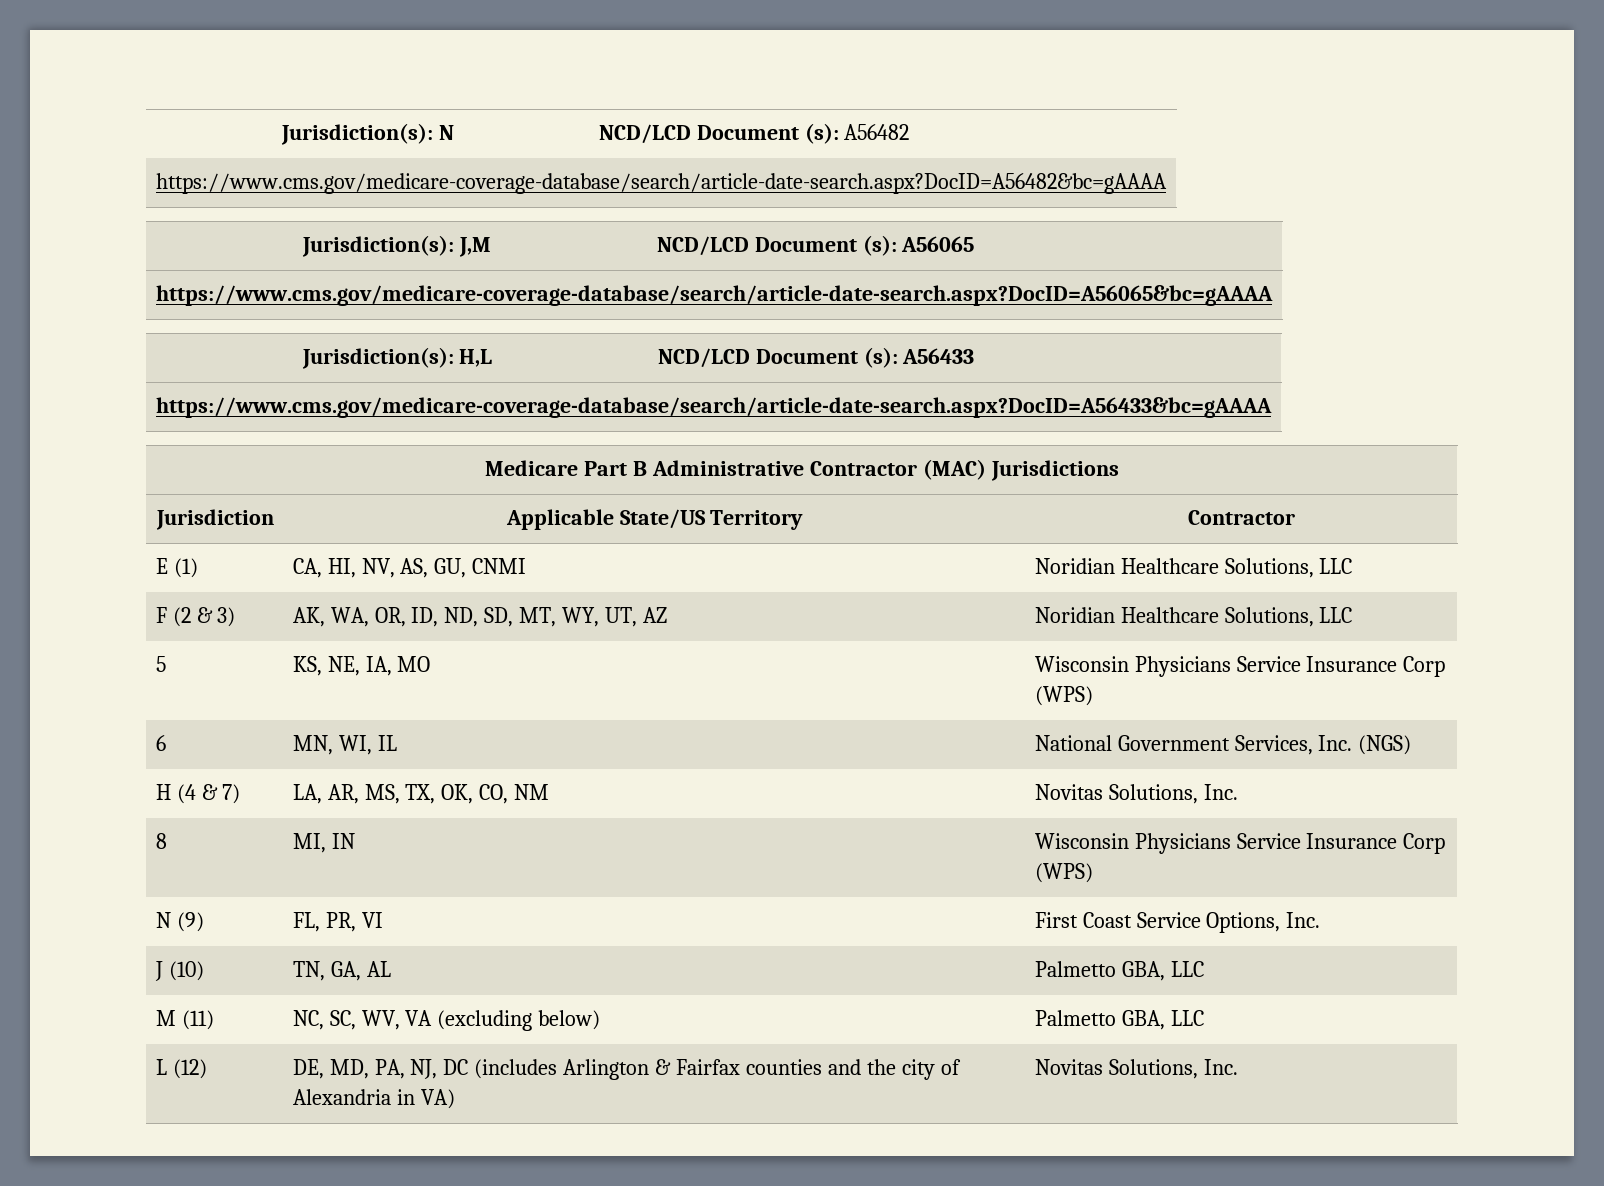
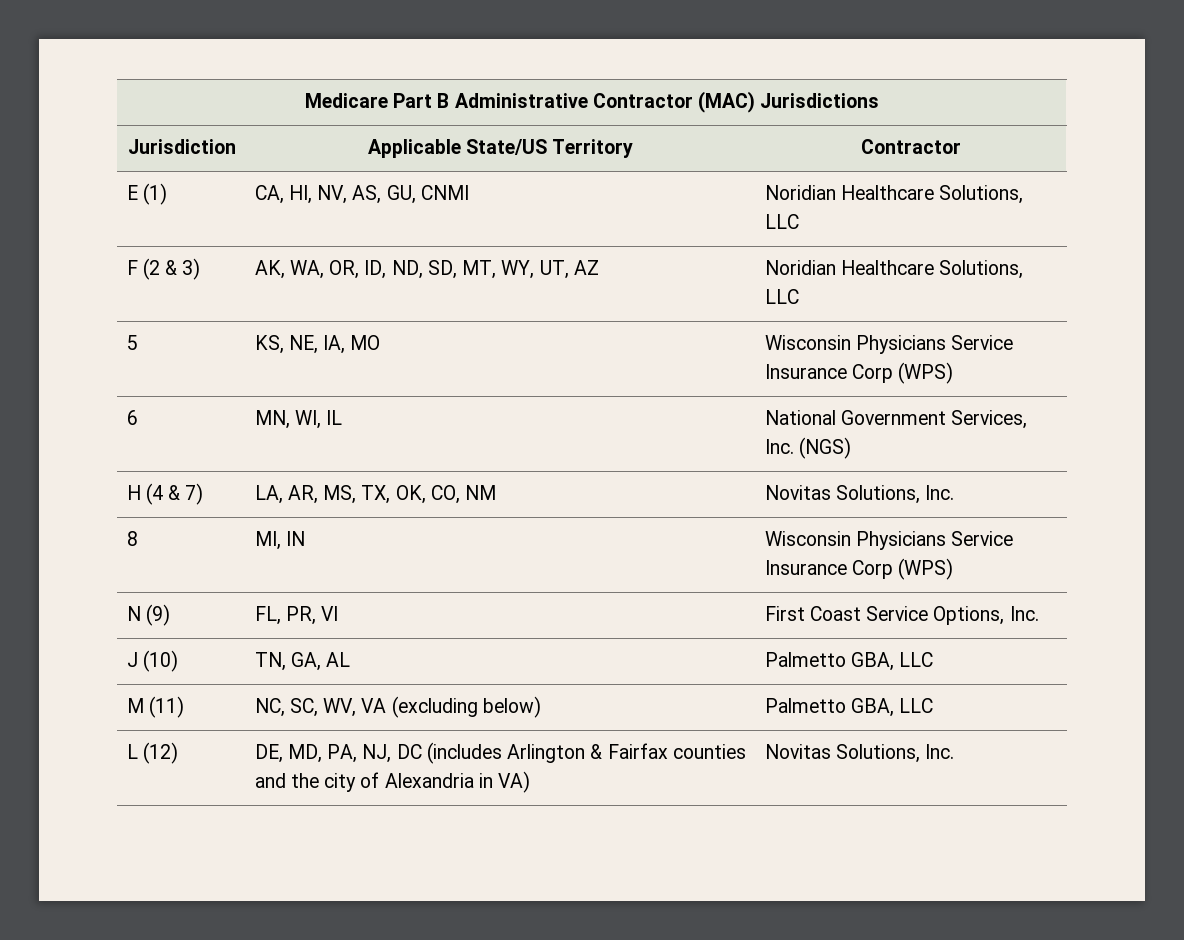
- Jurisdiction(s): N | NCD/LCD Document (s): A56482
- https://www.cms.gov/medicare-coverage-database/search/article-date-search.aspx?DocID=A56482&bc=gAAAA
- Jurisdiction(s): J,M | NCD/LCD Document (s): A56065
- https://www.cms.gov/medicare-coverage-database/search/article-date-search.aspx?DocID=A56065&bc=gAAAA
- Jurisdiction(s): H,L | NCD/LCD Document (s): A56433
- https://www.cms.gov/medicare-coverage-database/search/article-date-search.aspx?DocID=A56433&bc=gAAAA

